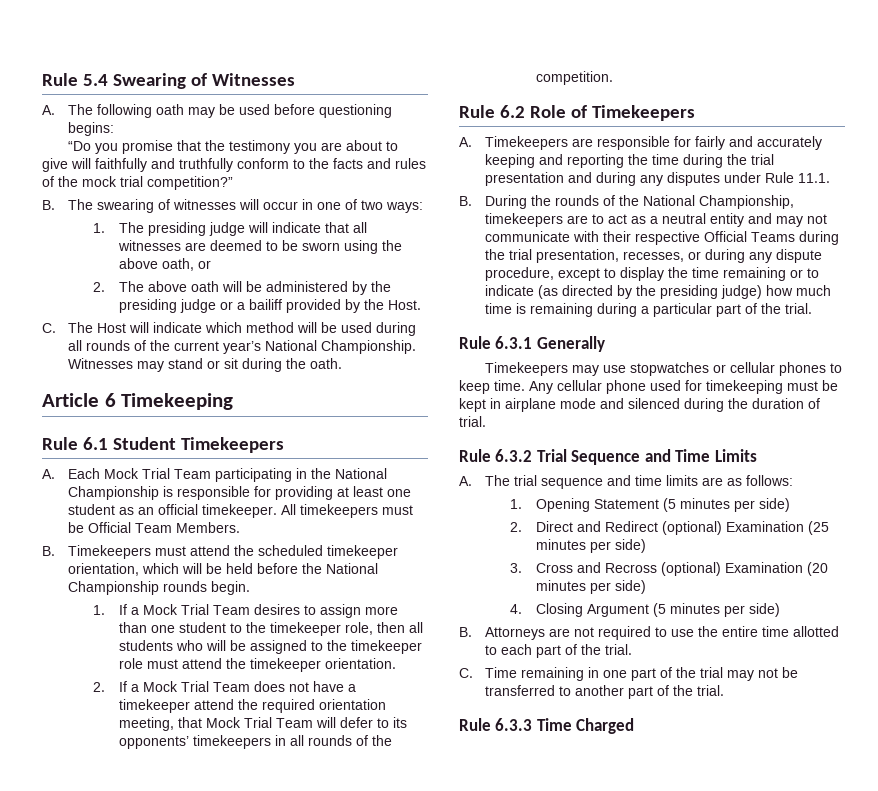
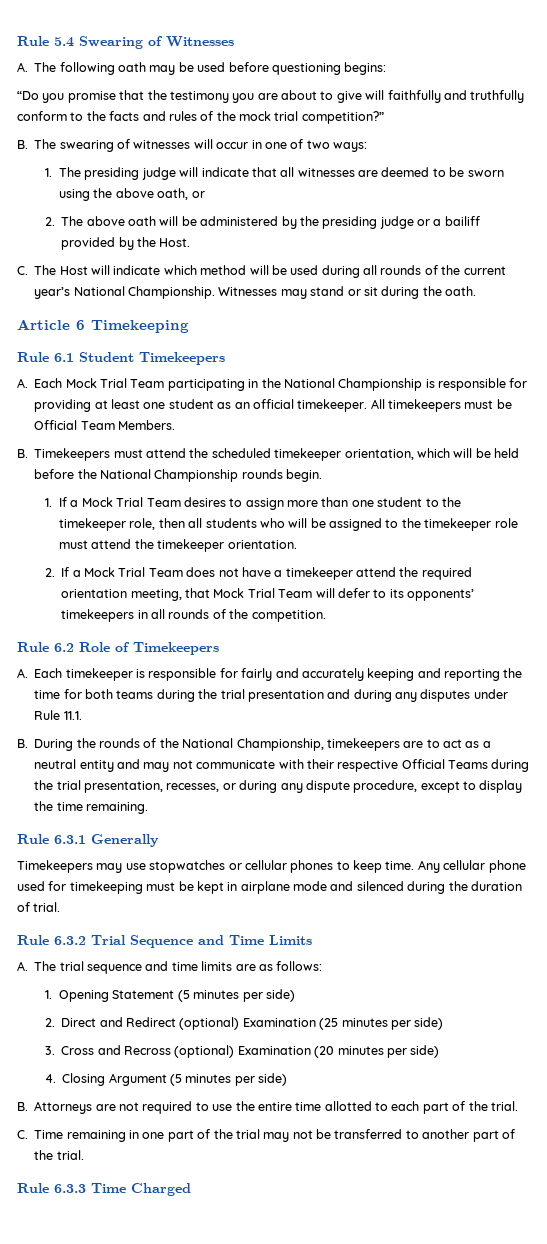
- A. Timekeepers are responsible for fairly and accurately keeping and reporting the time during the trial presentation and during any disputes under Rule 11.1.
+ A. Each timekeeper is responsible for fairly and accurately keeping and reporting the time for both teams during the trial presentation and during any disputes under Rule 11.1.
- B. During the rounds of the National Championship, timekeepers are to act as a neutral entity and may not communicate with their respective Official Teams during the trial presentation, recesses, or during any dispute procedure, except to display the time remaining or to indicate (as directed by the presiding judge) how much time is remaining during a particular part of the trial.
+ B. During the rounds of the National Championship, timekeepers are to act as a neutral entity and may not communicate with their respective Official Teams during the trial presentation, recesses, or during any dispute procedure, except to display the time remaining.

